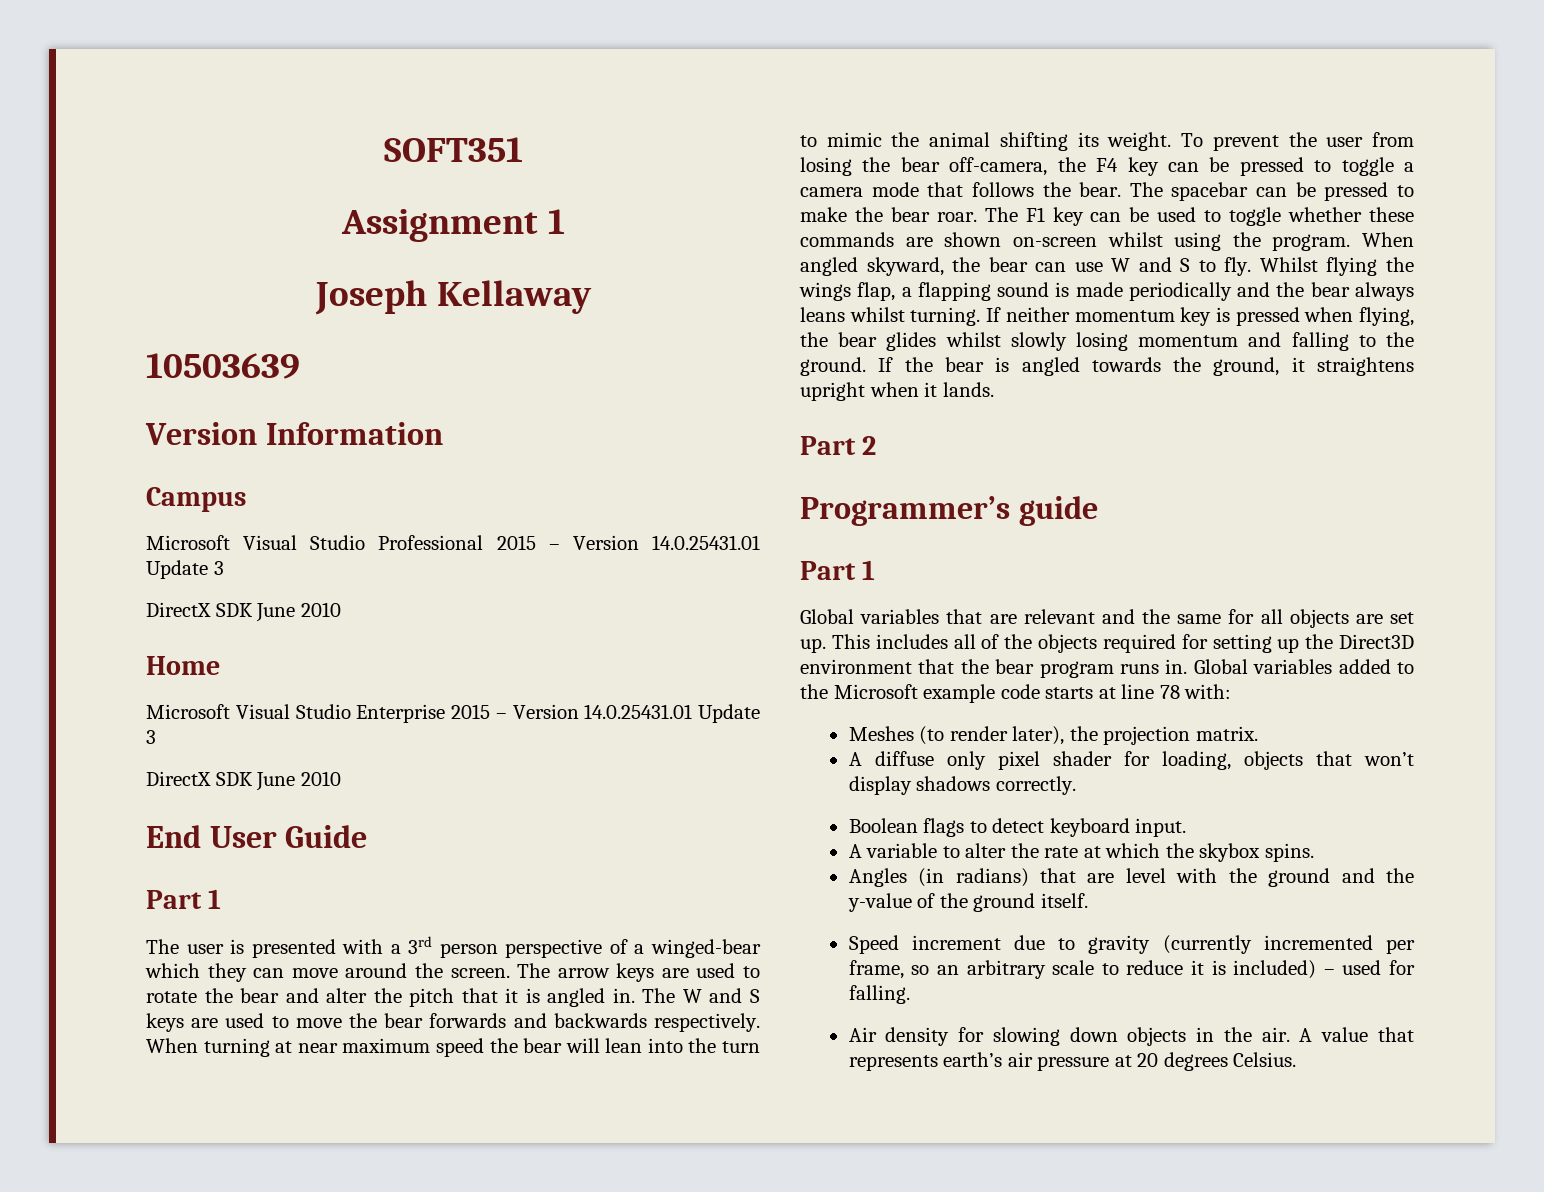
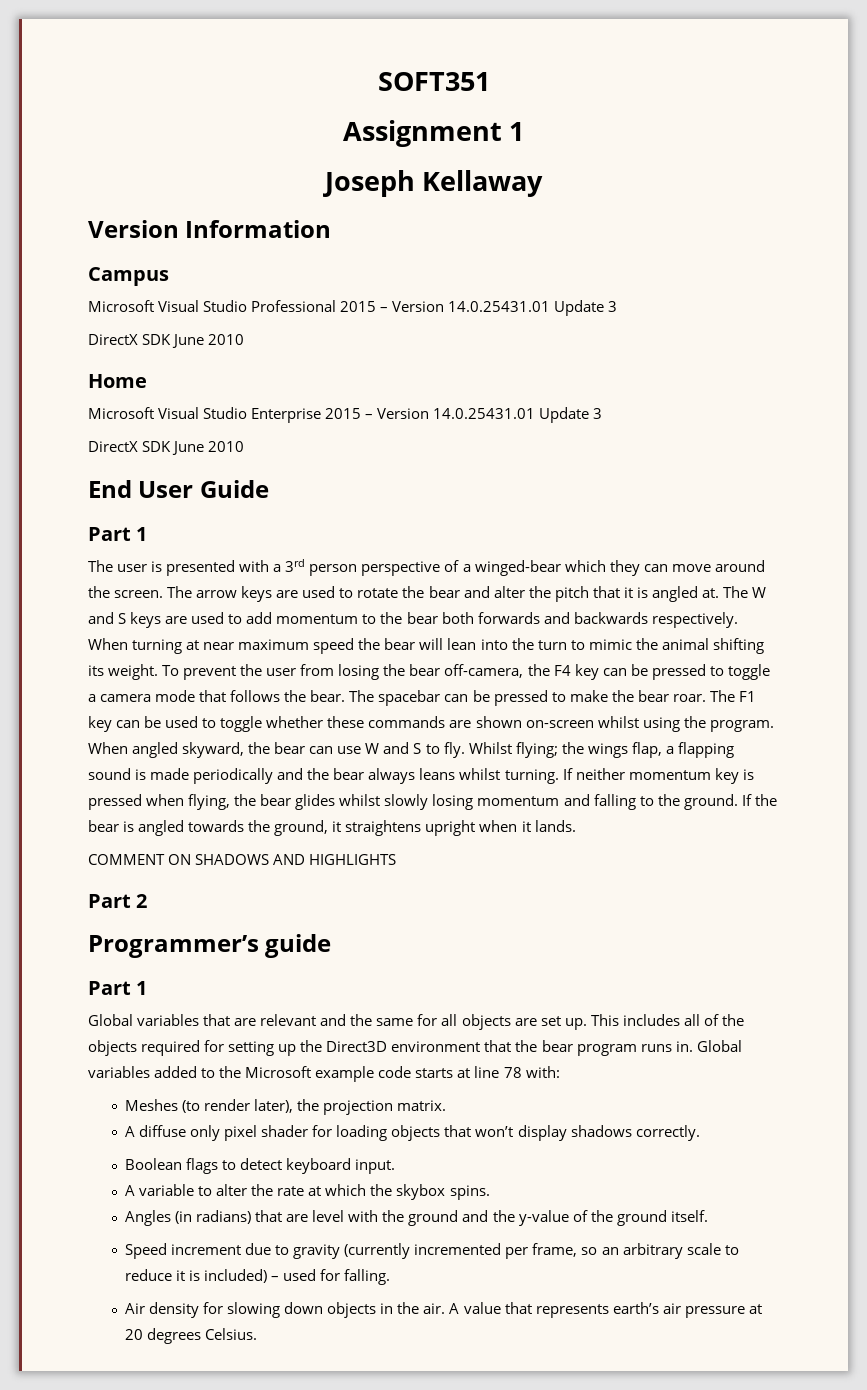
- 10503639
- The arrow keys are used to rotate the bear and alter the pitch that it is angled in.
+ The arrow keys are used to rotate the bear and alter the pitch that it is angled at.
- The W and S keys are used to move the bear forwards and backwards respectively.
+ The W and S keys are used to add momentum to the bear both forwards and backwards respectively.
- Whilst flying the wings flap, a flapping sound is made periodically and the bear always leans whilst turning.
+ Whilst flying; the wings flap, a flapping sound is made periodically and the bear always leans whilst turning.
+ COMMENT ON SHADOWS AND HIGHLIGHTS
- A diffuse only pixel shader for loading, objects that won’t display shadows correctly.
+ A diffuse only pixel shader for loading objects that won’t display shadows correctly.

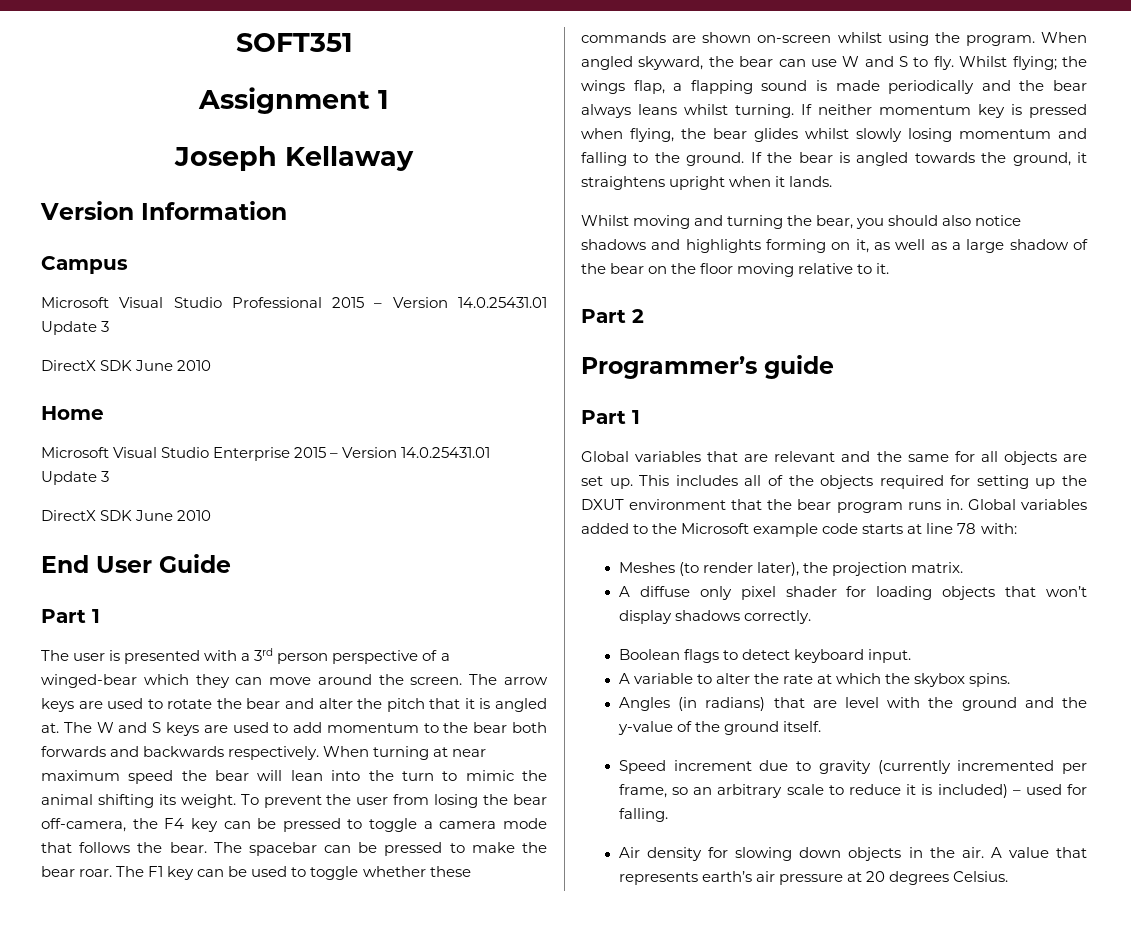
- COMMENT ON SHADOWS AND HIGHLIGHTS
+ Whilst moving and turning the bear, you should also notice shadows and highlights forming on it, as well as a large shadow of the bear on the floor moving relative to it.
- This includes all of the objects required for setting up the Direct3D environment that the bear program runs in.
+ This includes all of the objects required for setting up the DXUT environment that the bear program runs in.

